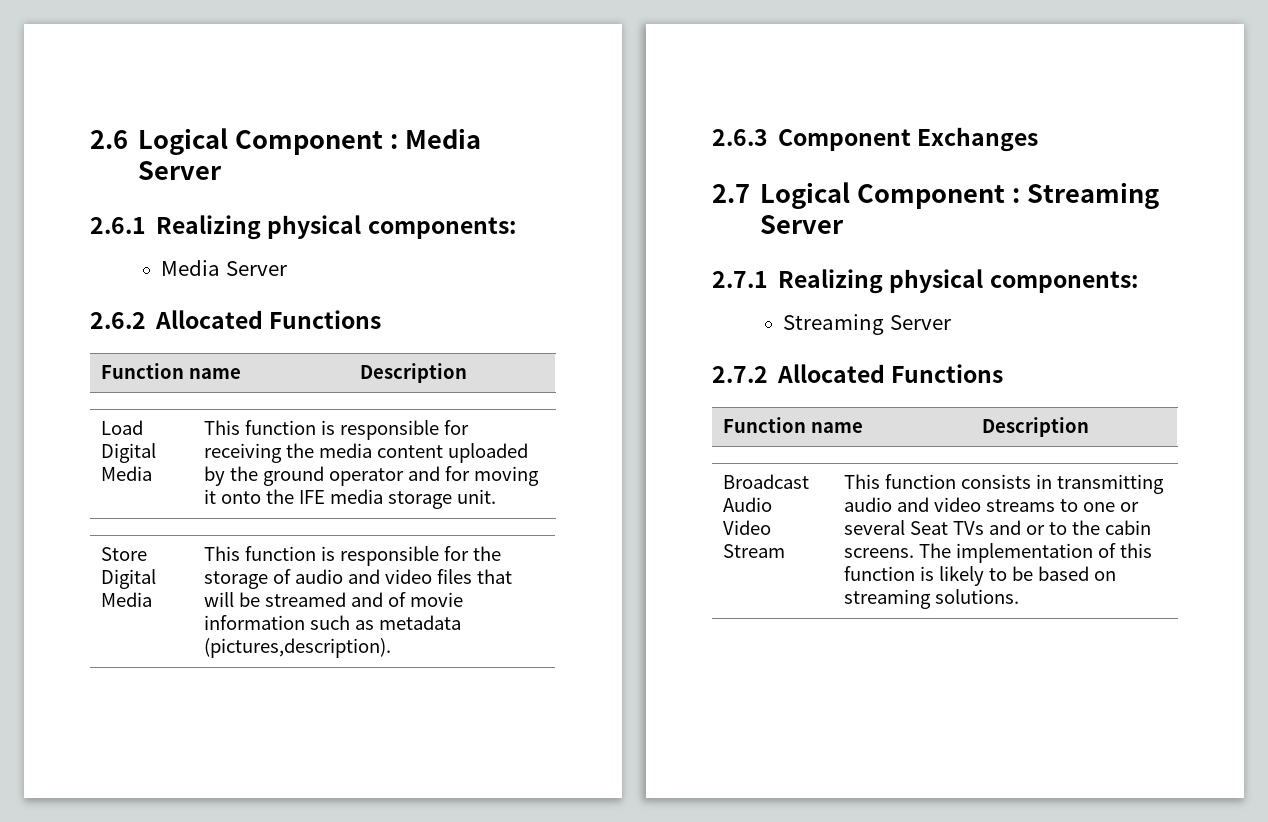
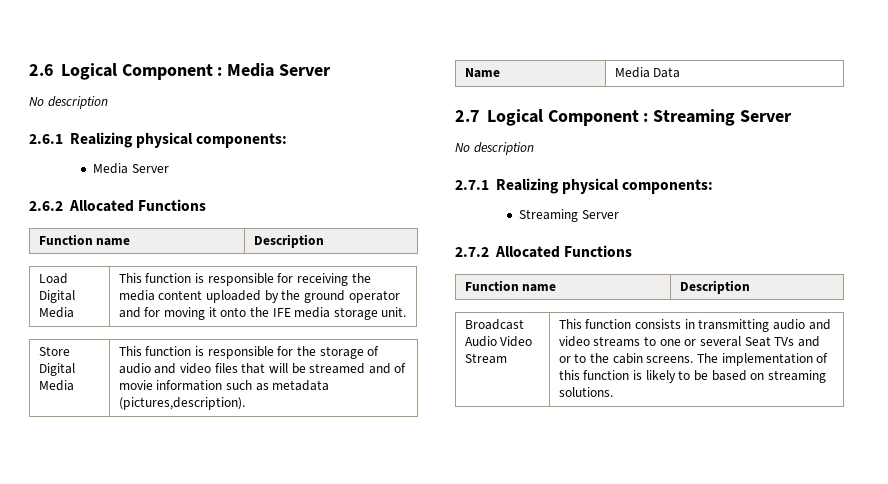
  2.6 Logical Component : Media Server
+ No description
- 2.6.3 Component Exchanges
+ Name | Media Data
  2.7 Logical Component : Streaming Server
+ No description

